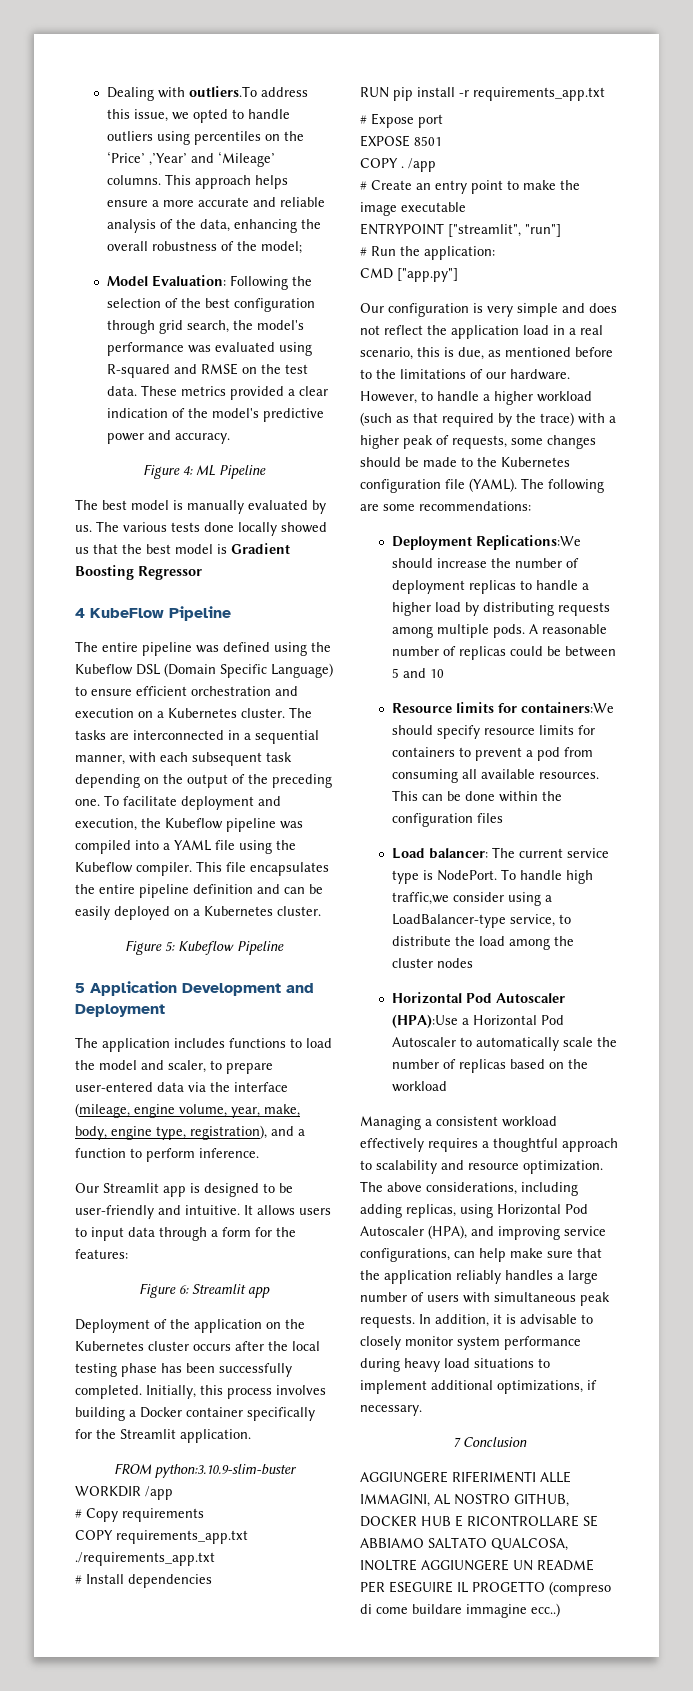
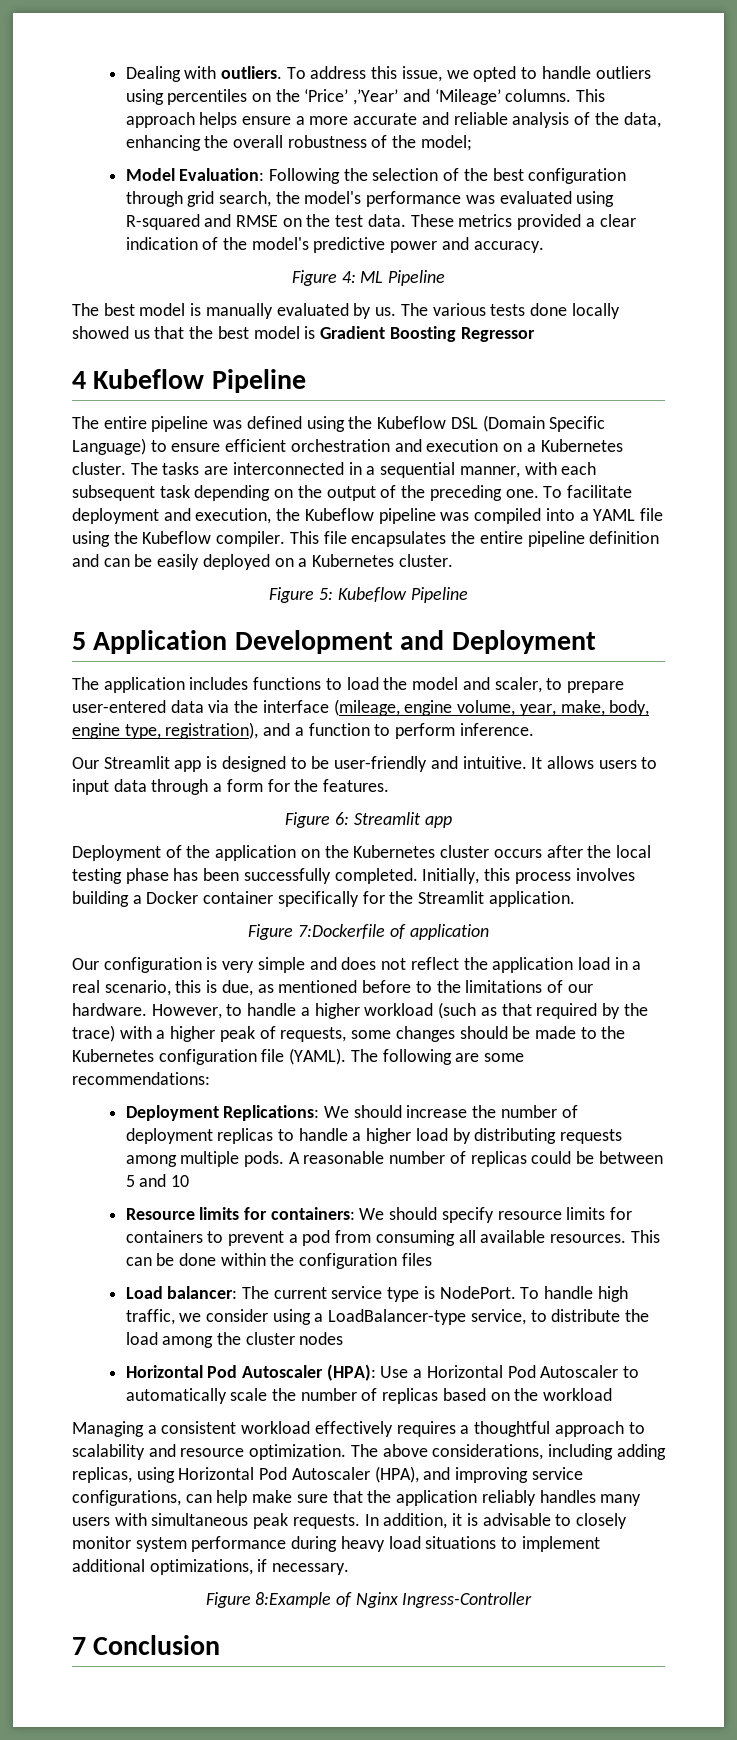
- Dealing with outliers.To address this issue, we opted to handle outliers using percentiles on the ‘Price’ ,’Year’ and ‘Mileage’ columns.
+ Dealing with outliers. To address this issue, we opted to handle outliers using percentiles on the ‘Price’ ,’Year’ and ‘Mileage’ columns.
- 4 KubeFlow Pipeline
+ 4 Kubeflow Pipeline
- It allows users to input data through a form for the features:
+ It allows users to input data through a form for the features.
- FROM python:3.10.9-slim-buster
- WORKDIR /app
- # Copy requirements
- COPY requirements_app.txt ./requirements_app.txt
- # Install dependencies
- RUN pip install -r requirements_app.txt
- # Expose port
- EXPOSE 8501
- COPY . /app
- # Create an entry point to make the image executable
- ENTRYPOINT ["streamlit", "run"]
- # Run the application:
- CMD ["app.py"]
+ Figure 7:Dockerfile of application
- Deployment Replications:We should increase the number of deployment replicas to handle a higher load by distributing requests among multiple pods.
+ Deployment Replications: We should increase the number of deployment replicas to handle a higher load by distributing requests among multiple pods.
- Resource limits for containers:We should specify resource limits for containers to prevent a pod from consuming all available resources.
+ Resource limits for containers: We should specify resource limits for containers to prevent a pod from consuming all available resources.
- To handle high traffic,we consider using a LoadBalancer-type service, to distribute the load among the cluster nodes
+ To handle high traffic, we consider using a LoadBalancer-type service, to distribute the load among the cluster nodes
- Horizontal Pod Autoscaler (HPA):Use a Horizontal Pod Autoscaler to automatically scale the number of replicas based on the workload
+ Horizontal Pod Autoscaler (HPA): Use a Horizontal Pod Autoscaler to automatically scale the number of replicas based on the workload
- The above considerations, including adding replicas, using Horizontal Pod Autoscaler (HPA), and improving service configurations, can help make sure that the application reliably handles a large number of users with simultaneous peak requests.
+ The above considerations, including adding replicas, using Horizontal Pod Autoscaler (HPA), and improving service configurations, can help make sure that the application reliably handles many users with simultaneous peak requests.
+ Figure 8:Example of Nginx Ingress-Controller
  7 Conclusion
- AGGIUNGERE RIFERIMENTI ALLE IMMAGINI, AL NOSTRO GITHUB, DOCKER HUB E RICONTROLLARE SE ABBIAMO SALTATO QUALCOSA, INOLTRE AGGIUNGERE UN README PER ESEGUIRE IL PROGETTO (compreso di come buildare immagine ecc..)

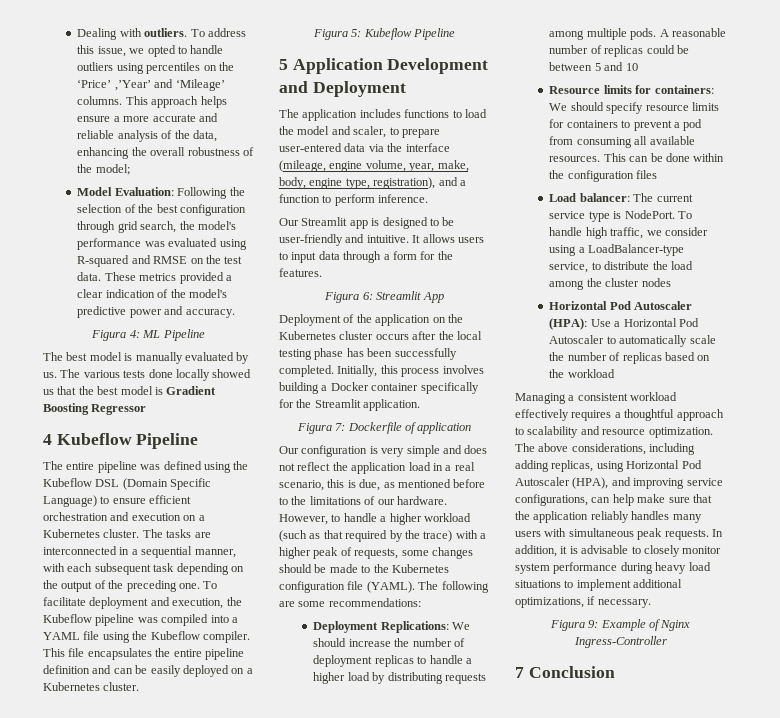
- Figure 4: ML Pipeline
+ Figura 4: ML Pipeline
- Figure 5: Kubeflow Pipeline
+ Figura 5: Kubeflow Pipeline
- Figure 6: Streamlit app
+ Figura 6: Streamlit App
- Figure 7:Dockerfile of application
+ Figura 7: Dockerfile of application
- Figure 8:Example of Nginx Ingress-Controller
+ Figura 9: Example of Nginx Ingress-Controller

